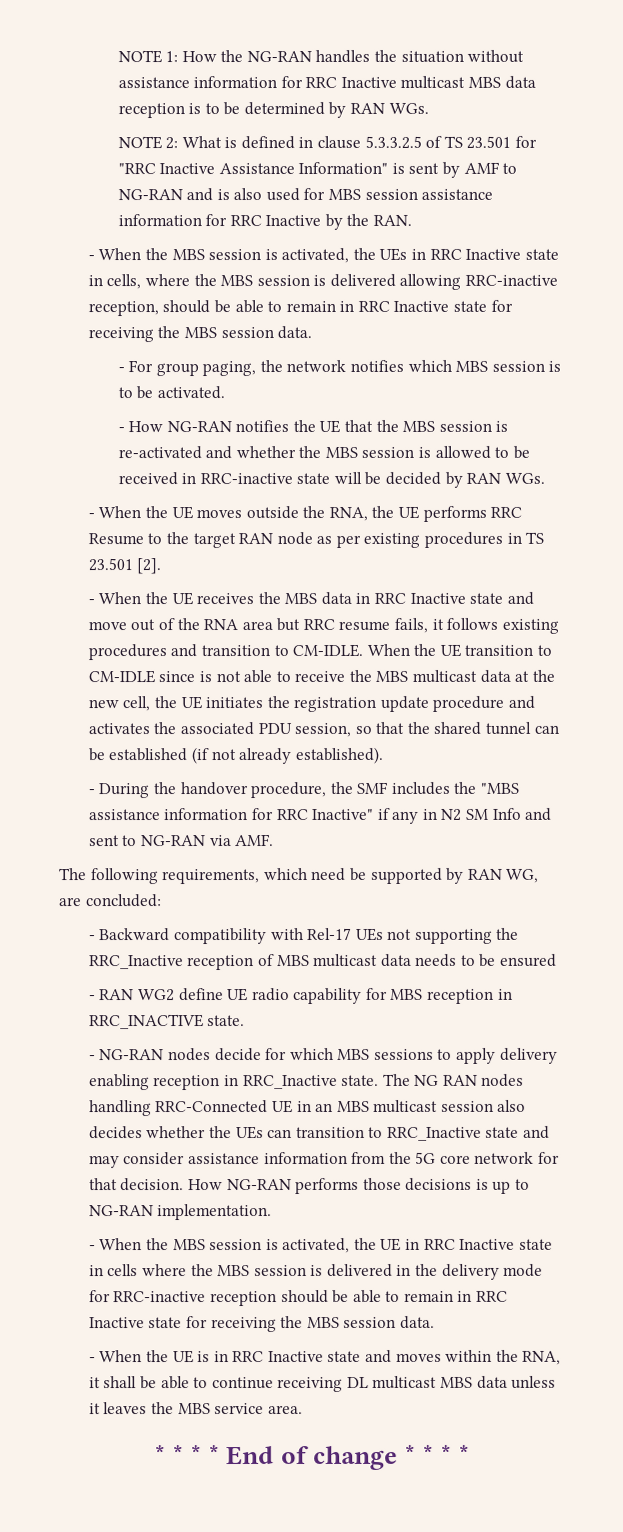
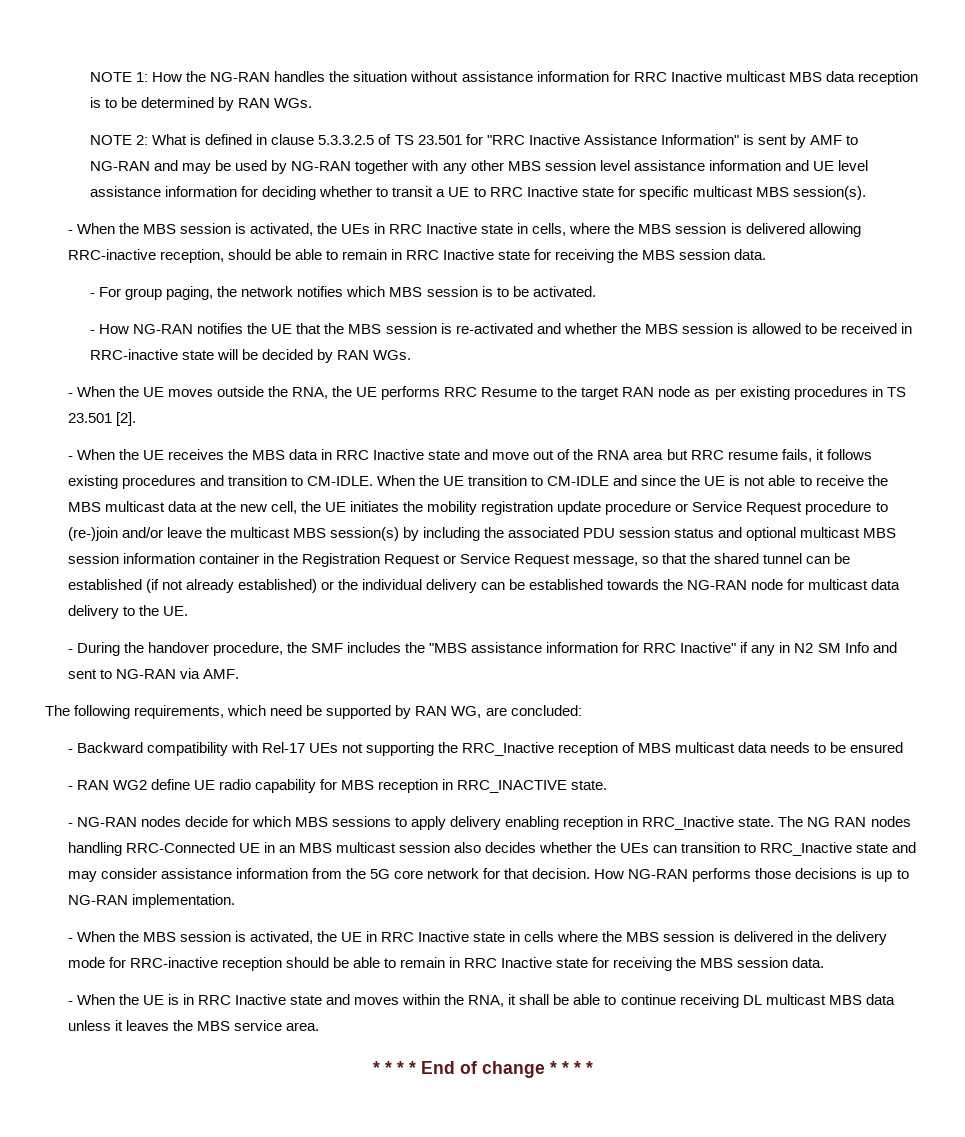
- NOTE 2: What is defined in clause 5.3.3.2.5 of TS 23.501 for "RRC Inactive Assistance Information" is sent by AMF to NG-RAN and is also used for MBS session assistance information for RRC Inactive by the RAN.
+ NOTE 2: What is defined in clause 5.3.3.2.5 of TS 23.501 for "RRC Inactive Assistance Information" is sent by AMF to NG-RAN and may be used by NG-RAN together with any other MBS session level assistance information and UE level assistance information for deciding whether to transit a UE to RRC Inactive state for specific multicast MBS session(s).
- When the UE transition to CM-IDLE since is not able to receive the MBS multicast data at the new cell, the UE initiates the registration update procedure and activates the associated PDU session, so that the shared tunnel can be established (if not already established).
+ When the UE transition to CM-IDLE and since the UE is not able to receive the MBS multicast data at the new cell, the UE initiates the mobility registration update procedure or Service Request procedure to (re-)join and/or leave the multicast MBS session(s) by including the associated PDU session status and optional multicast MBS session information container in the Registration Request or Service Request message, so that the shared tunnel can be established (if not already established) or the individual delivery can be established towards the NG-RAN node for multicast data delivery to the UE.

